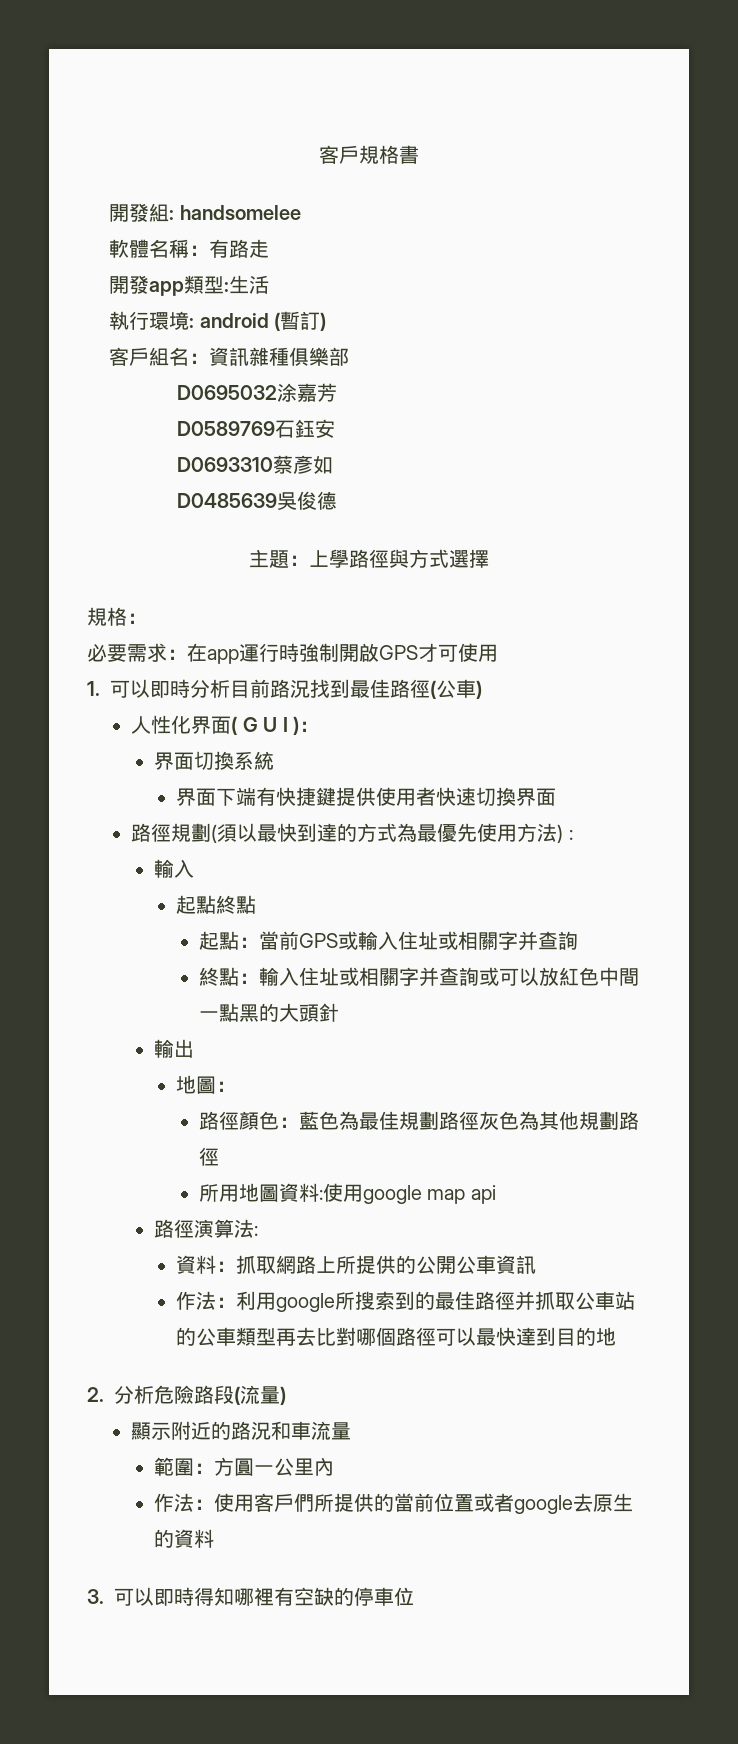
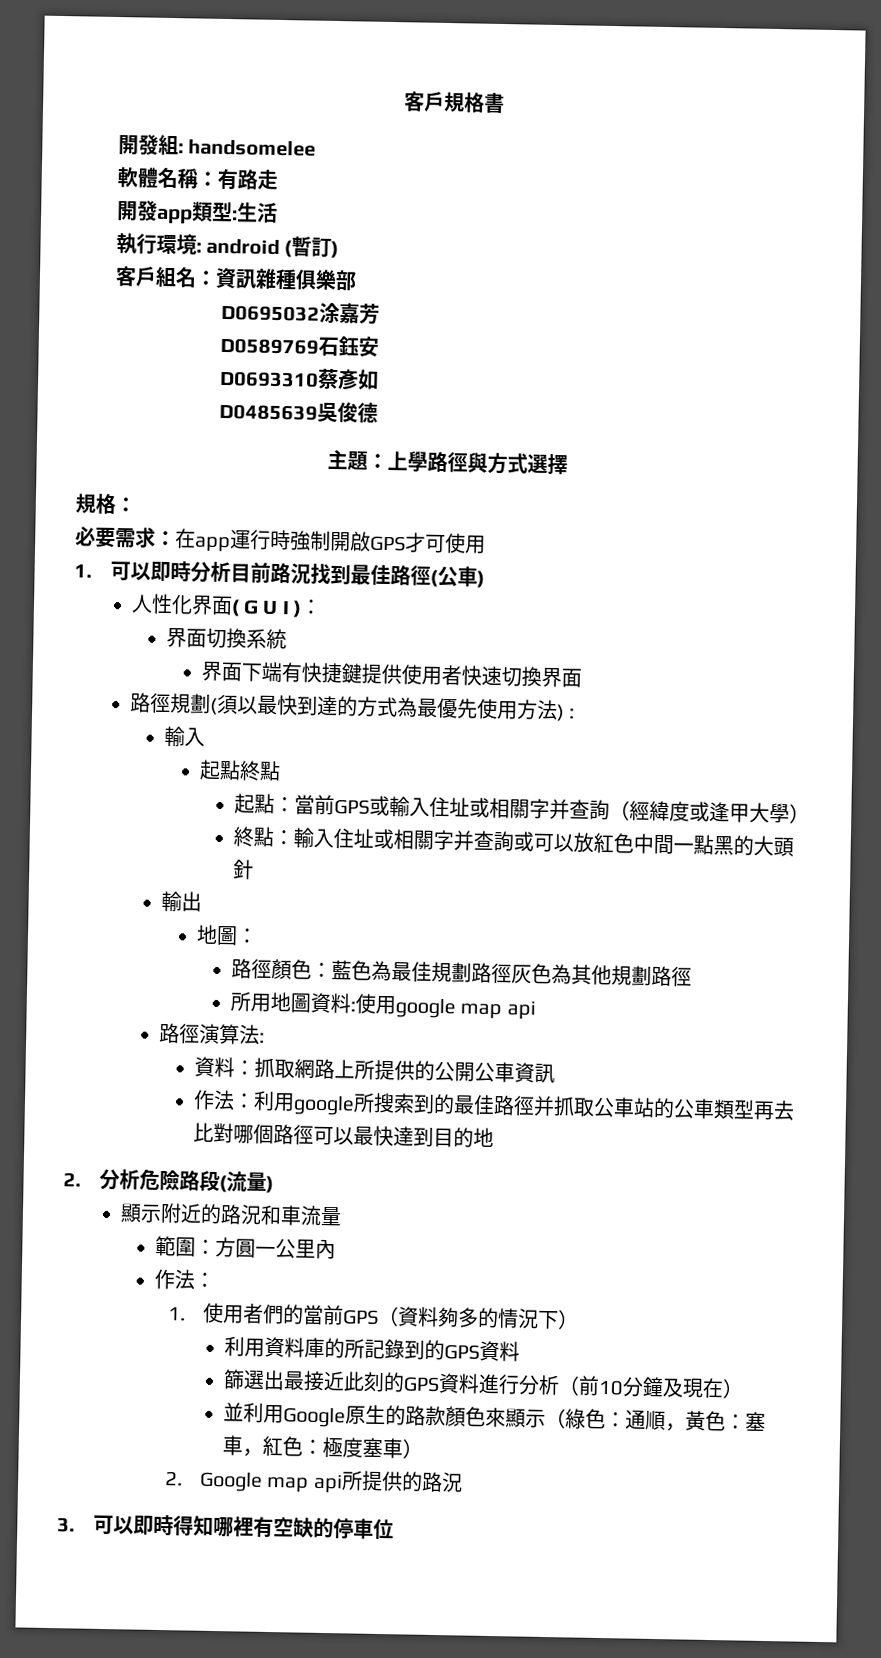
- 起點：當前GPS或輸入住址或相關字并查詢
+ 起點：當前GPS或輸入住址或相關字并查詢（經緯度或逢甲大學）
  範圍：方圓一公里內
- 作法：使用客戶們所提供的當前位置或者google去原生的資料
+ 作法：
+ 1.使用者們的當前GPS（資料夠多的情況下）
+ 利用資料庫的所記錄到的GPS資料
+ 篩選出最接近此刻的GPS資料進行分析（前10分鐘及現在）
+ 並利用Google原生的路款顏色來顯示（綠色：通順，黃色：塞車，紅色：極度塞車）
+ 2. Google map api所提供的路況

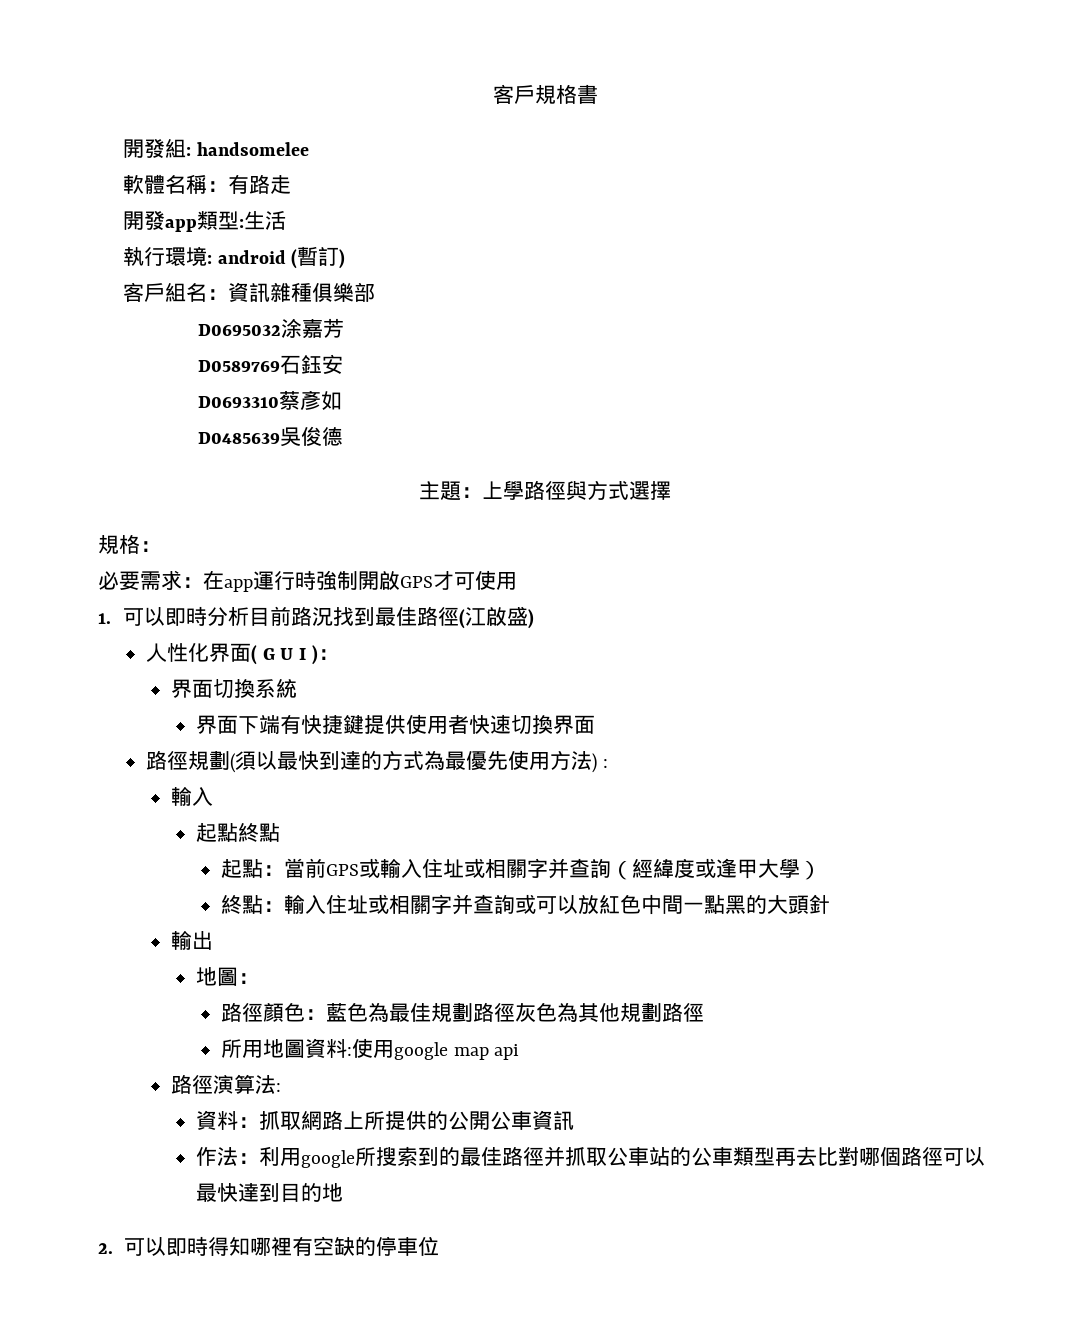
- 1.可以即時分析目前路況找到最佳路徑(公車)
+ 1.可以即時分析目前路況找到最佳路徑(江啟盛)
- 2.分析危險路段(流量)
- 顯示附近的路況和車流量
- 範圍：方圓一公里內
- 作法：
- 1.使用者們的當前GPS（資料夠多的情況下）
- 利用資料庫的所記錄到的GPS資料
- 篩選出最接近此刻的GPS資料進行分析（前10分鐘及現在）
- 並利用Google原生的路款顏色來顯示（綠色：通順，黃色：塞車，紅色：極度塞車）
- 2. Google map api所提供的路況
- 3.可以即時得知哪裡有空缺的停車位
+ 2.可以即時得知哪裡有空缺的停車位

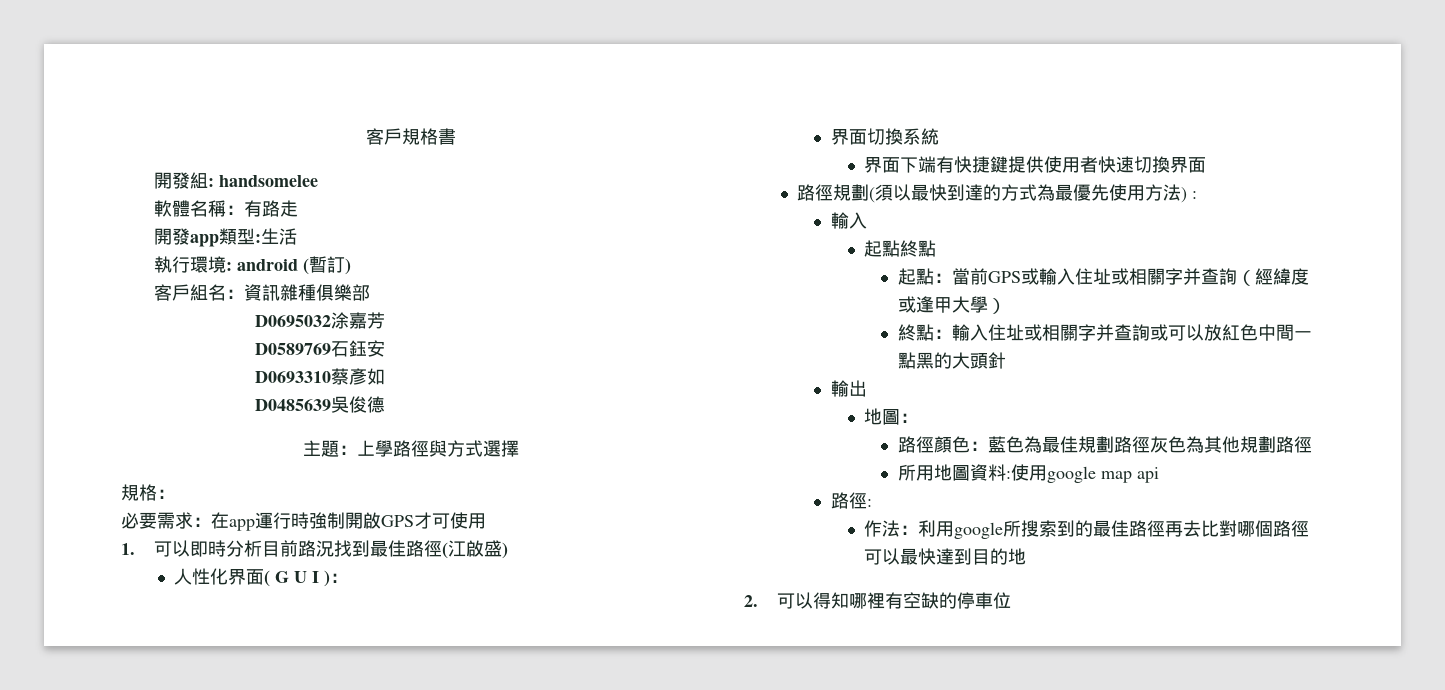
- 路徑演算法:
- 資料：抓取網路上所提供的公開公車資訊
+ 路徑:
- 作法：利用google所搜索到的最佳路徑并抓取公車站的公車類型再去比對哪個路徑可以最快達到目的地
+ 作法：利用google所搜索到的最佳路徑再去比對哪個路徑可以最快達到目的地
- 2.可以即時得知哪裡有空缺的停車位
+ 2.可以得知哪裡有空缺的停車位

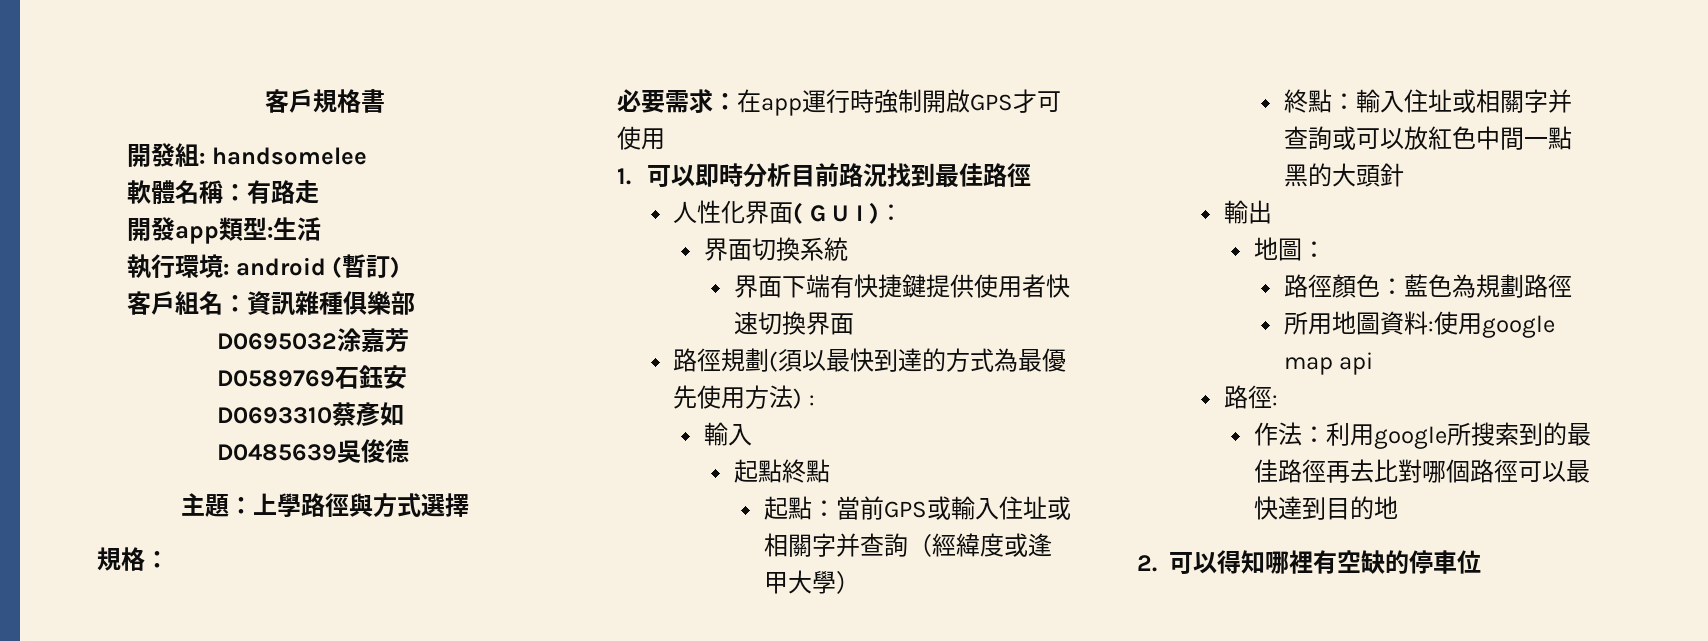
- 1.可以即時分析目前路況找到最佳路徑(江啟盛)
+ 1.可以即時分析目前路況找到最佳路徑
- 路徑顏色：藍色為最佳規劃路徑灰色為其他規劃路徑
+ 路徑顏色：藍色為規劃路徑

